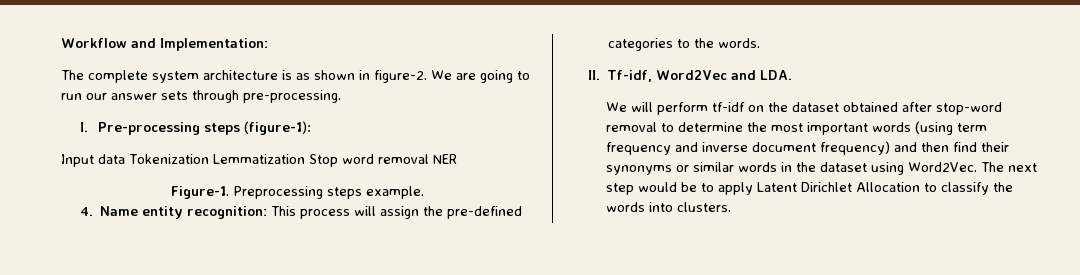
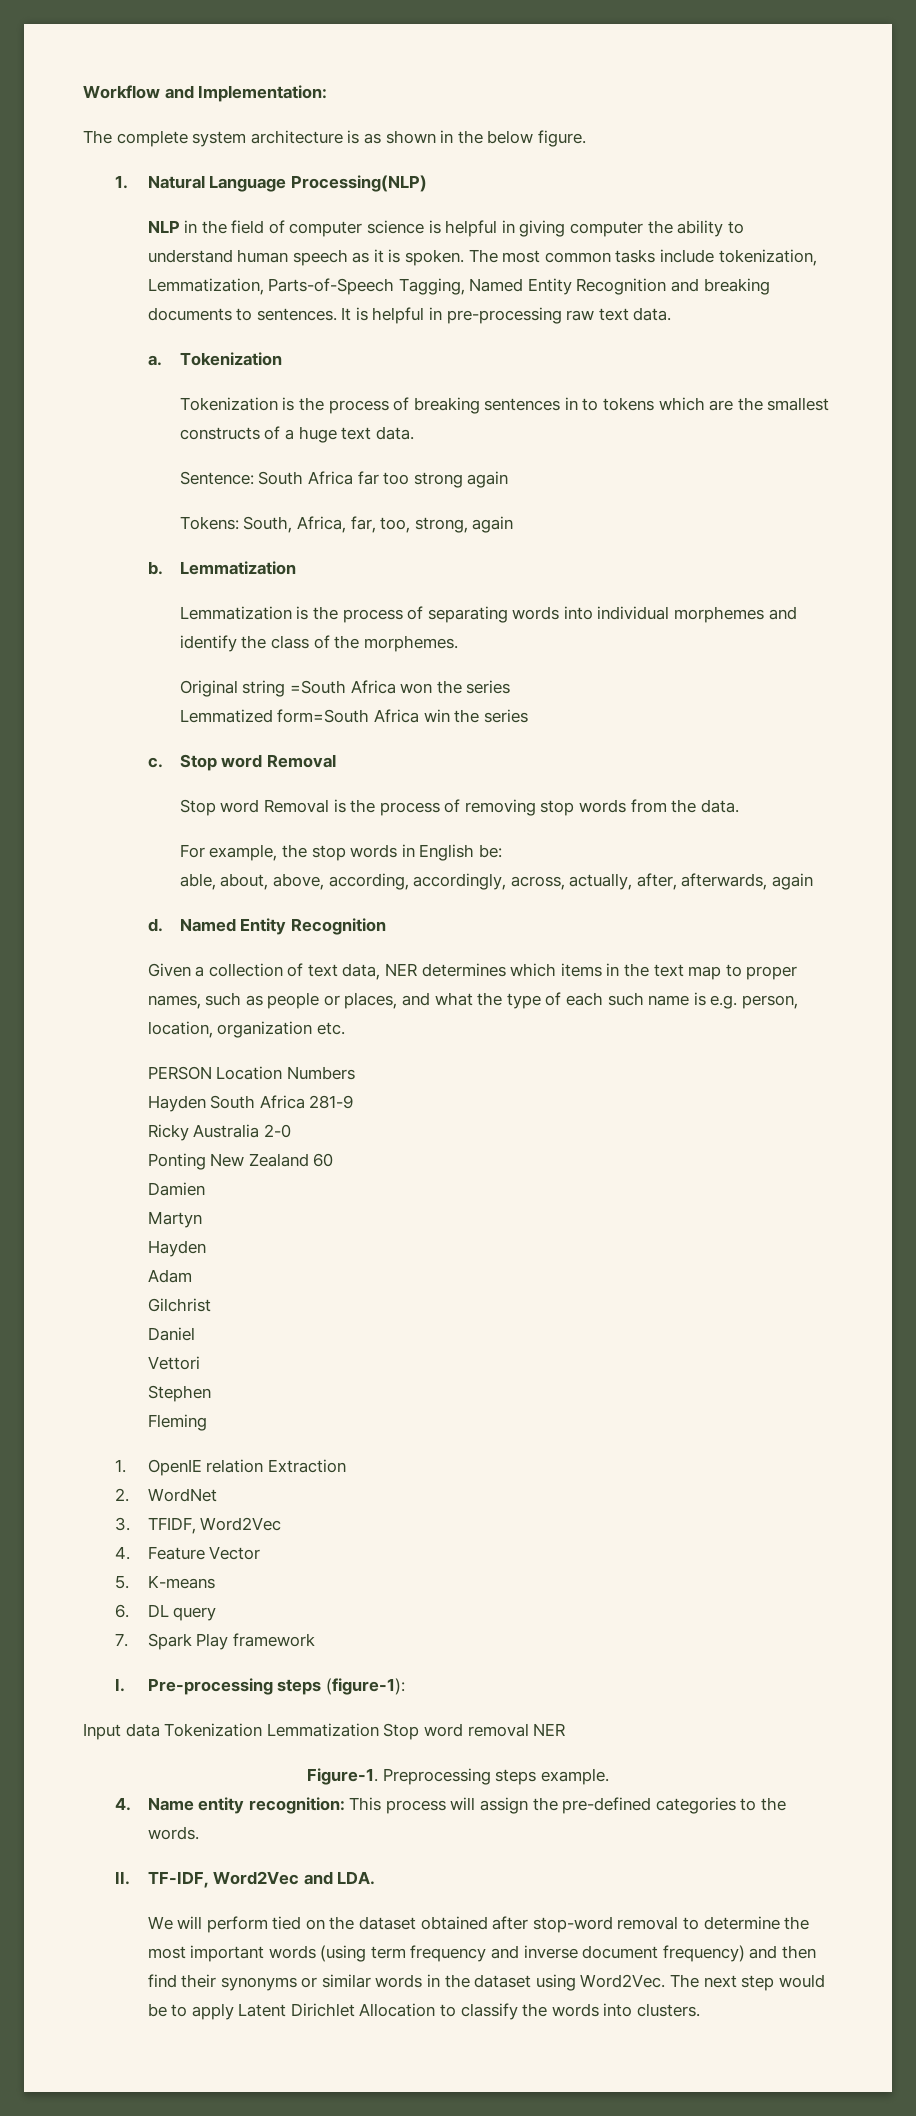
- The complete system architecture is as shown in figure-2. We are going to run our answer sets through pre-processing.
+ The complete system architecture is as shown in the below figure.
+ 1. Natural Language Processing(NLP)
+ NLP in the field of computer science is helpful in giving computer the ability to understand human speech as it is spoken. The most common tasks include tokenization, Lemmatization, Parts-of-Speech Tagging, Named Entity Recognition and breaking documents to sentences. It is helpful in pre-processing raw text data.
+ a. Tokenization
+ Tokenization is the process of breaking sentences in to tokens which are the smallest constructs of a huge text data.
+ Sentence: South Africa far too strong again
+ Tokens: South, Africa, far, too, strong, again
+ b. Lemmatization
+ Lemmatization is the process of separating words into individual morphemes and identify the class of the morphemes.
+ Original string =South Africa won the series
+ Lemmatized form=South Africa win the series
+ c. Stop word Removal
+ Stop word Removal is the process of removing stop words from the data.
+ For example, the stop words in English be:
+ able, about, above, according, accordingly, across, actually, after, afterwards, again
+ d. Named Entity Recognition
+ Given a collection of text data, NER determines which items in the text map to proper names, such as people or places, and what the type of each such name is e.g. person, location, organization etc.
+ PERSON Location Numbers
+ Hayden South Africa 281-9
+ Ricky Australia 2-0
+ Ponting New Zealand 60
+ Damien
+ Martyn
+ Hayden
+ Adam
+ Gilchrist
+ Daniel
+ Vettori
+ Stephen
+ Fleming
+ 1. OpenIE relation Extraction
+ 2. WordNet
+ 3. TFIDF, Word2Vec
+ 4. Feature Vector
+ 5. K-means
+ 6. DL query
+ 7. Spark Play framework
- II. Tf-idf, Word2Vec and LDA.
+ II. TF-IDF, Word2Vec and LDA.
- We will perform tf-idf on the dataset obtained after stop-word removal to determine the most important words (using term frequency and inverse document frequency) and then find their synonyms or similar words in the dataset using Word2Vec.
+ We will perform tied on the dataset obtained after stop-word removal to determine the most important words (using term frequency and inverse document frequency) and then find their synonyms or similar words in the dataset using Word2Vec.

